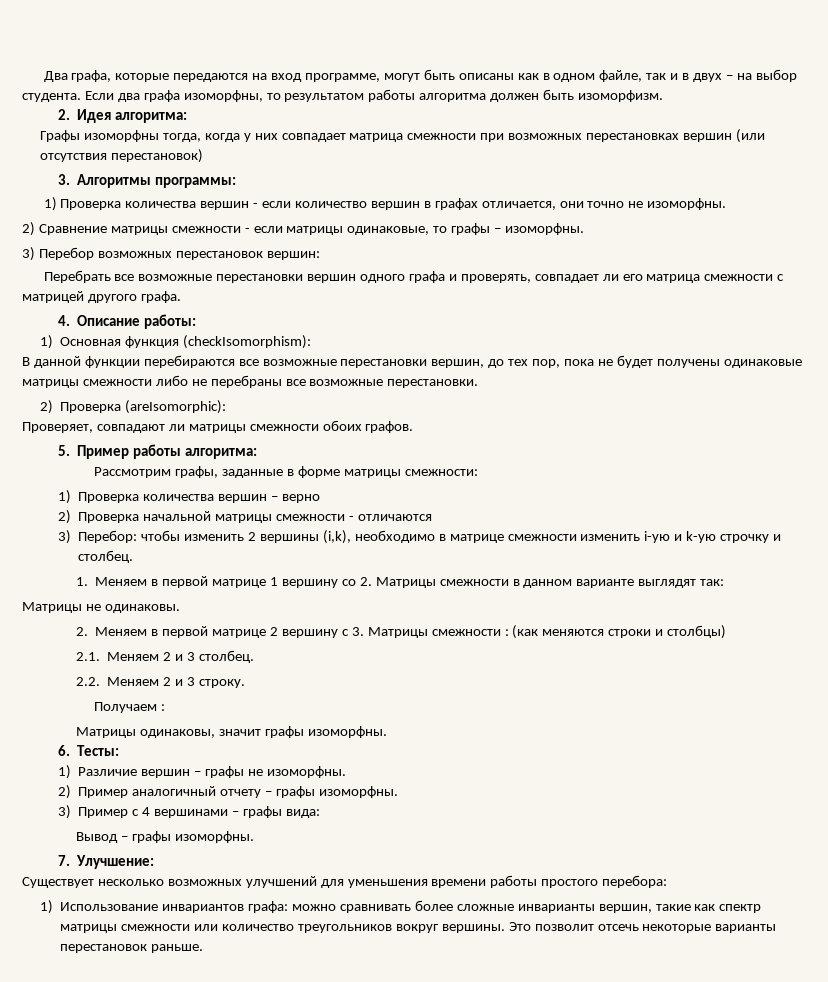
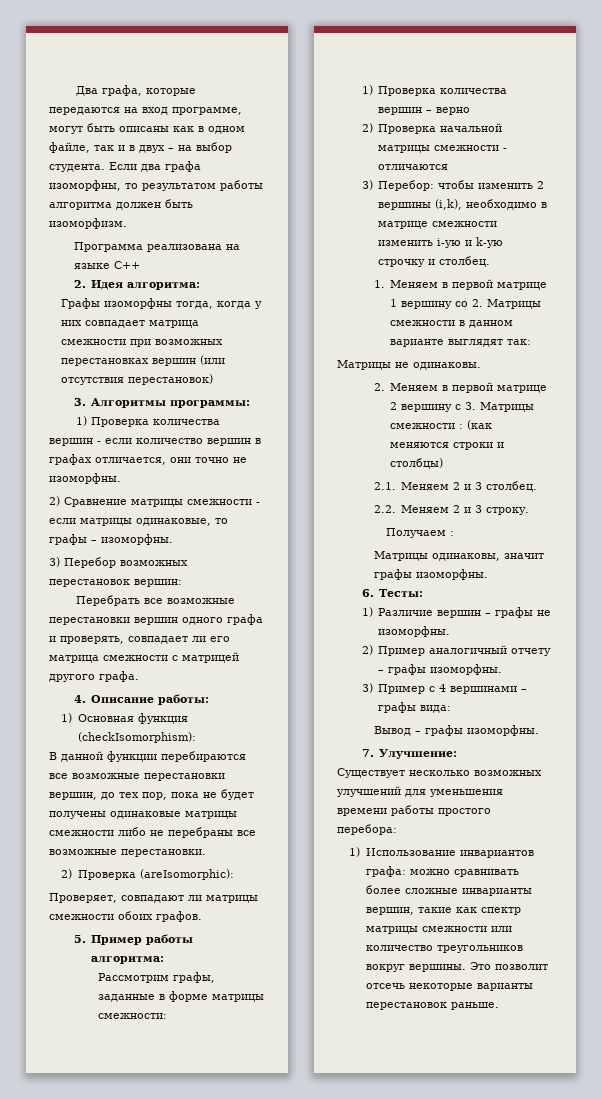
+ Программа реализована на языке C++

